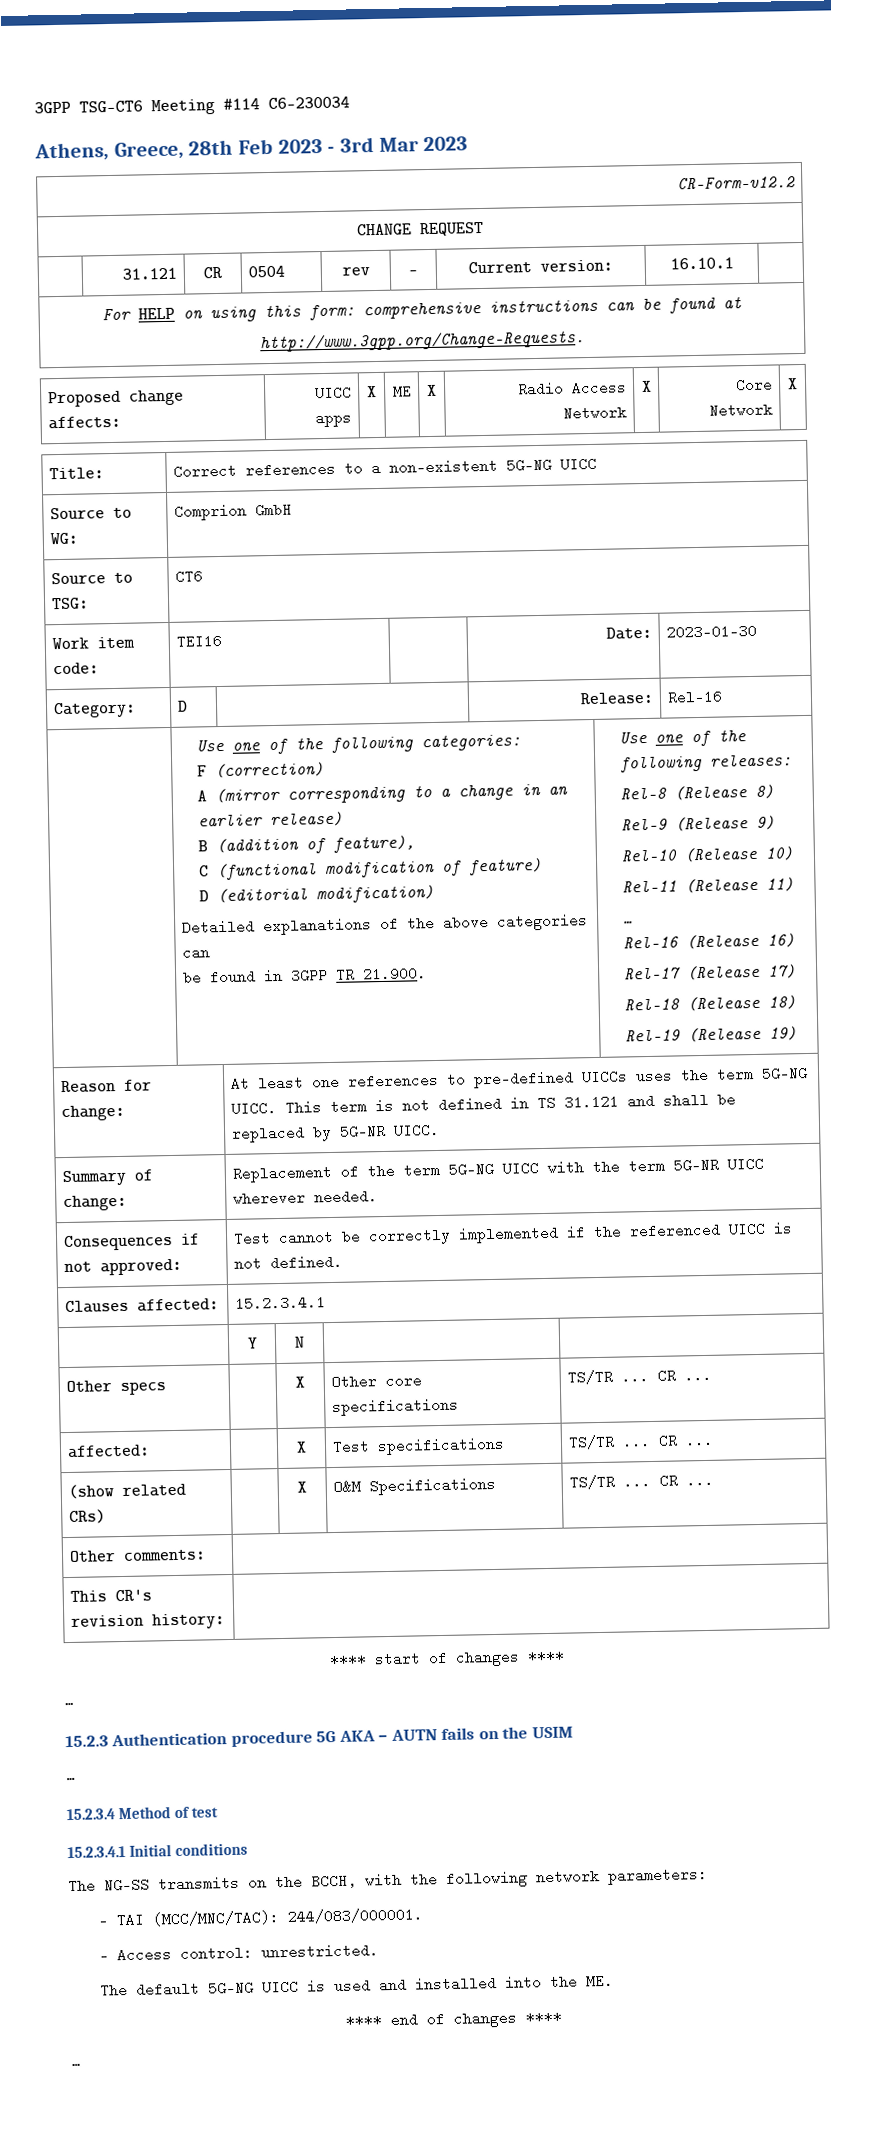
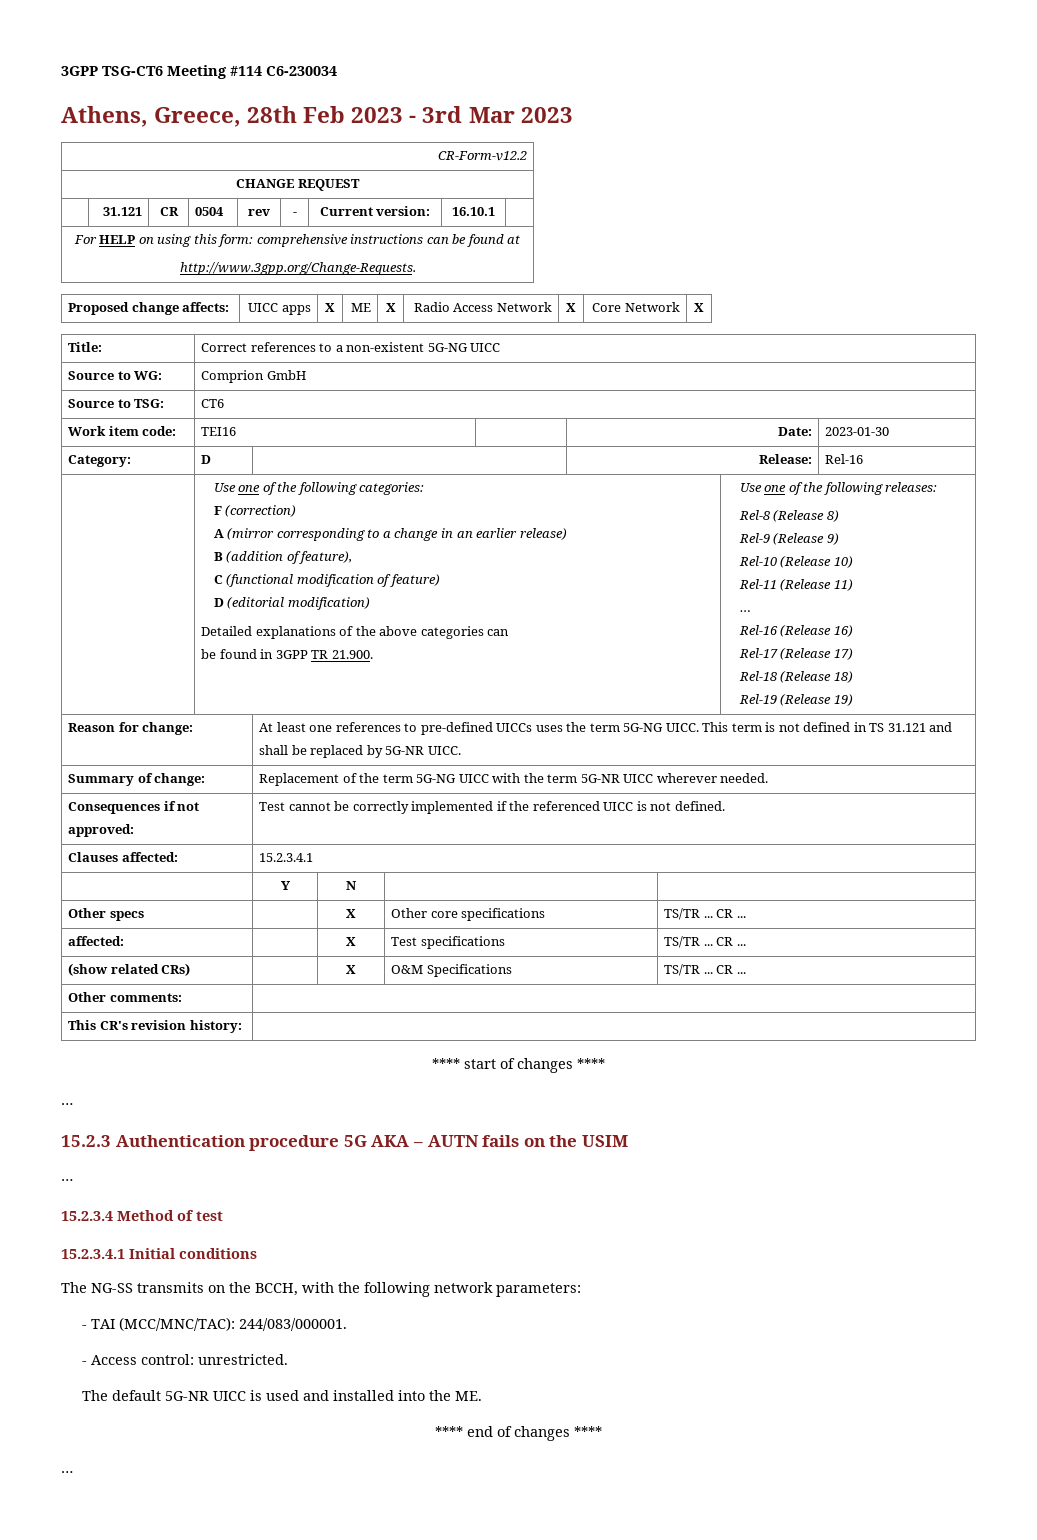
- The default 5G-NG UICC is used and installed into the ME.
+ The default 5G-NR UICC is used and installed into the ME.

